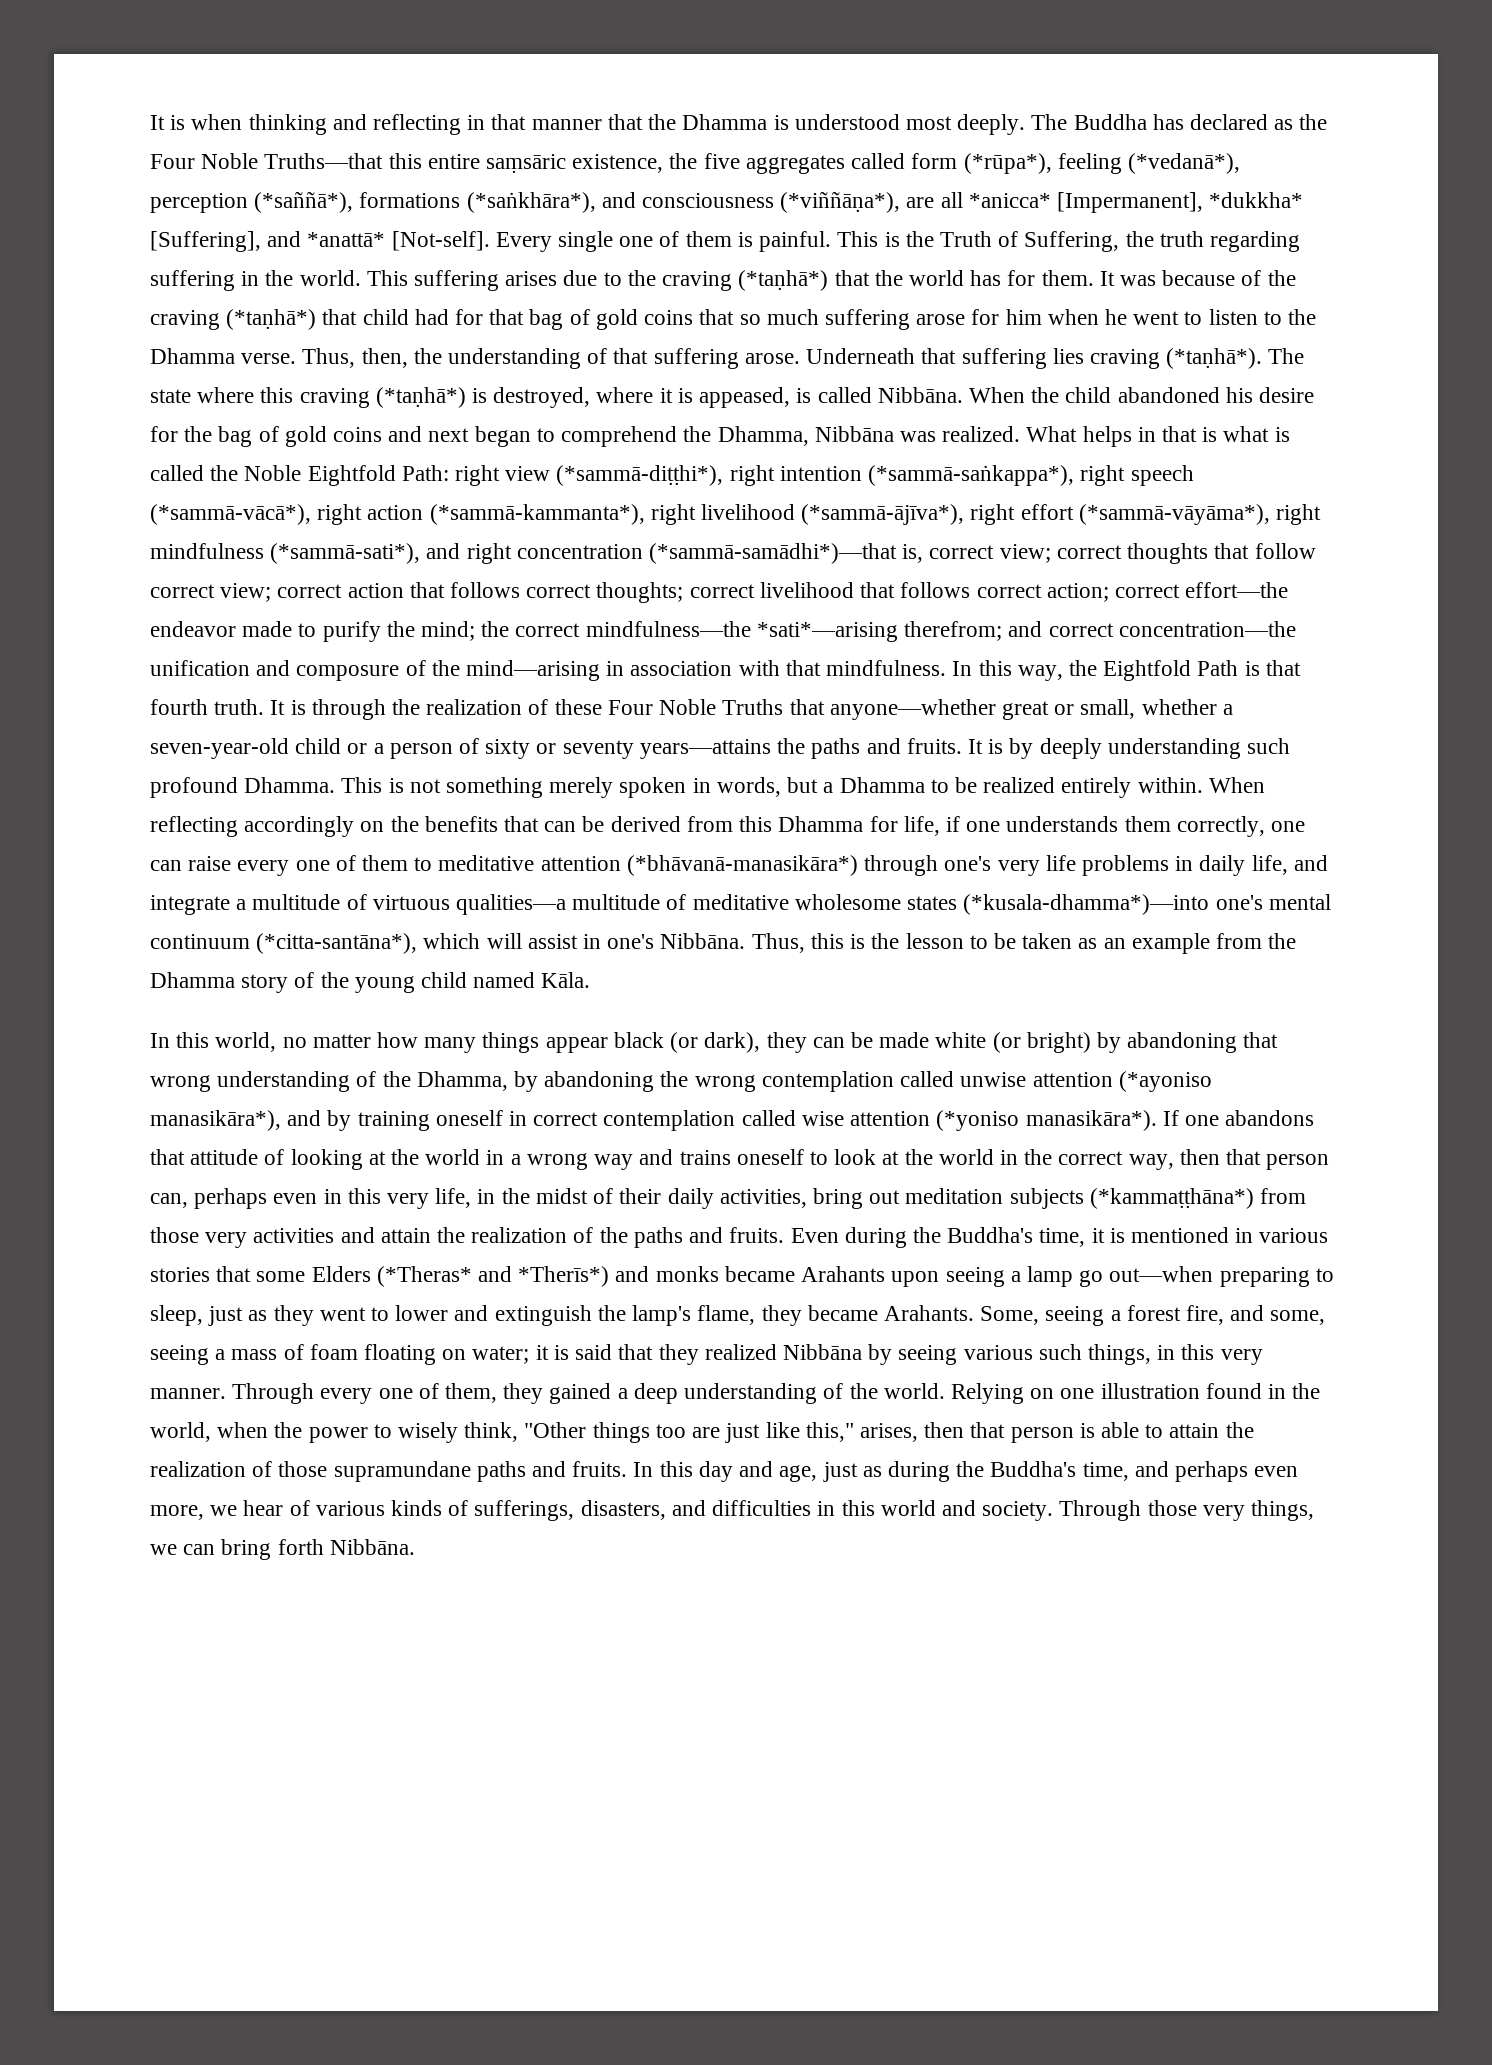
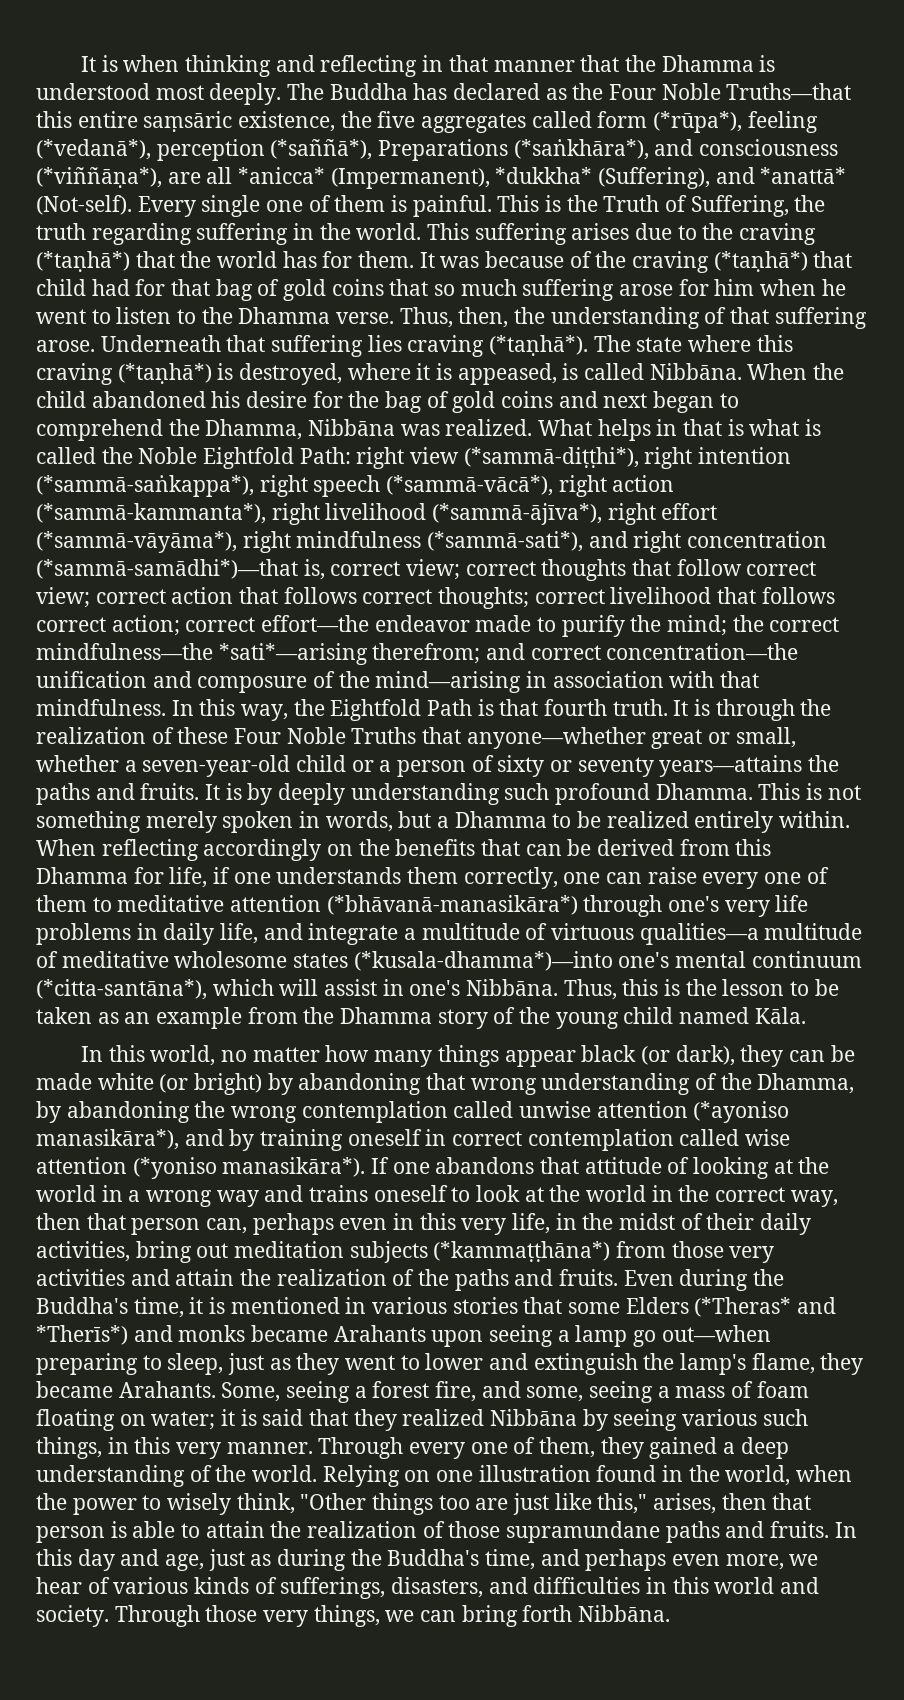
- The Buddha has declared as the Four Noble Truths—that this entire saṃsāric existence, the five aggregates called form (*rūpa*), feeling (*vedanā*), perception (*saññā*), formations (*saṅkhāra*), and consciousness (*viññāṇa*), are all *anicca* [Impermanent], *dukkha* [Suffering], and *anattā* [Not-self].
+ The Buddha has declared as the Four Noble Truths—that this entire saṃsāric existence, the five aggregates called form (*rūpa*), feeling (*vedanā*), perception (*saññā*), Preparations (*saṅkhāra*), and consciousness (*viññāṇa*), are all *anicca* (Impermanent), *dukkha* (Suffering), and *anattā* (Not-self).

